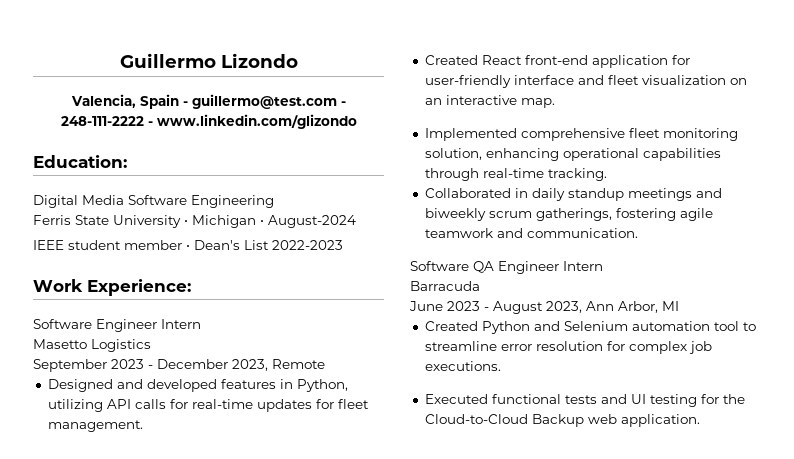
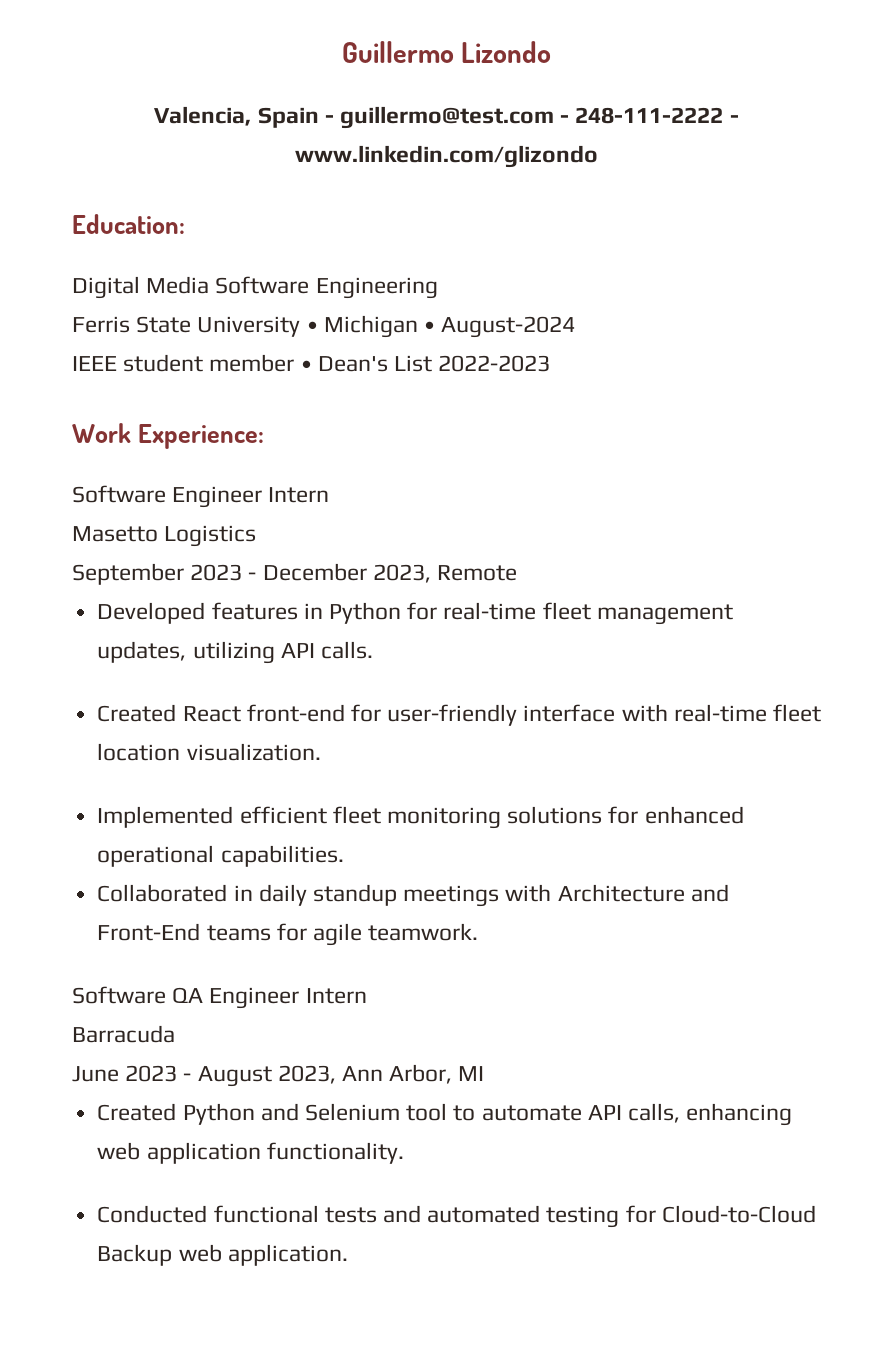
- Designed and developed features in Python, utilizing API calls for real-time updates for fleet management.
+ Developed features in Python for real-time fleet management updates, utilizing API calls.
- Created React front-end application for user-friendly interface and fleet visualization on an interactive map.
+ Created React front-end for user-friendly interface with real-time fleet location visualization.
- Implemented comprehensive fleet monitoring solution, enhancing operational capabilities through real-time tracking.
+ Implemented efficient fleet monitoring solutions for enhanced operational capabilities.
- Collaborated in daily standup meetings and biweekly scrum gatherings, fostering agile teamwork and communication.
+ Collaborated in daily standup meetings with Architecture and Front-End teams for agile teamwork.
- Created Python and Selenium automation tool to streamline error resolution for complex job executions.
- Executed functional tests and UI testing for the Cloud-to-Cloud Backup web application.
+ Created Python and Selenium tool to automate API calls, enhancing web application functionality.
+ Conducted functional tests and automated testing for Cloud-to-Cloud Backup web application.

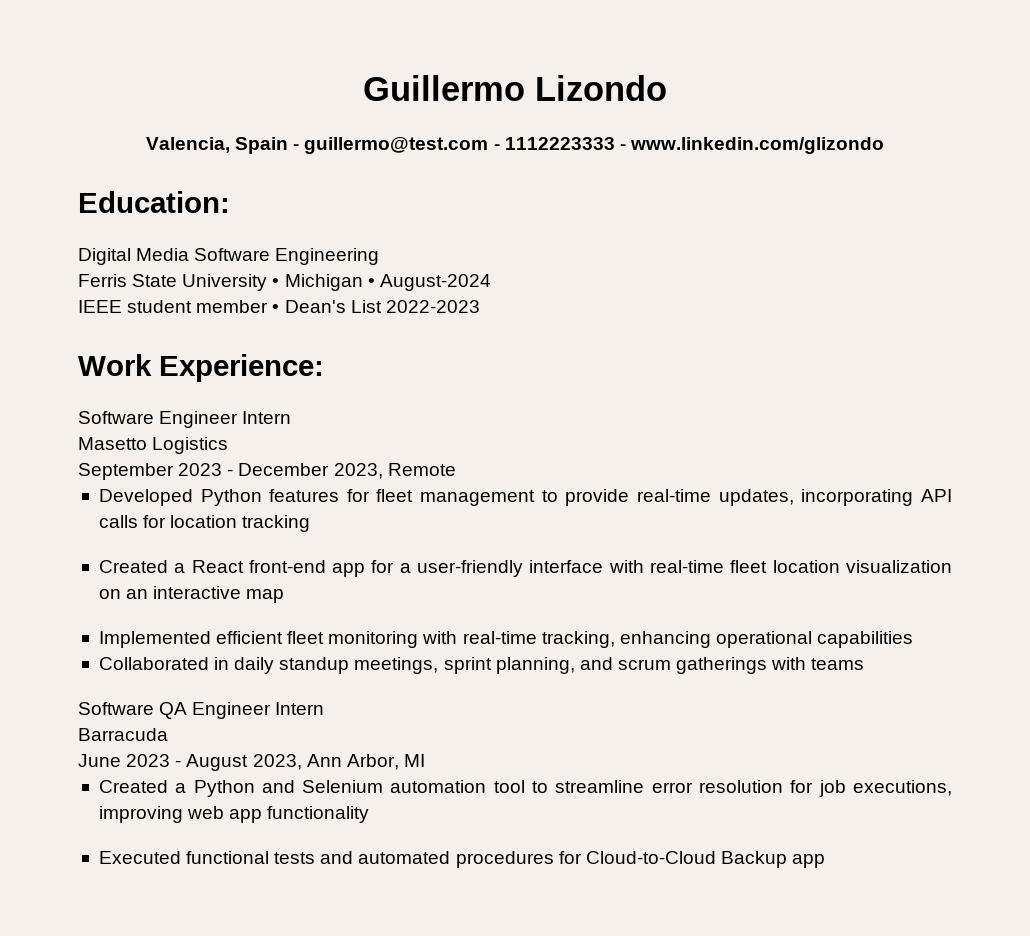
- Valencia, Spain - guillermo@test.com - 248-111-2222 - www.linkedin.com/glizondo
+ Valencia, Spain - guillermo@test.com - 1112223333 - www.linkedin.com/glizondo
- Developed features in Python for real-time fleet management updates, utilizing API calls.
- Created React front-end for user-friendly interface with real-time fleet location visualization.
+ Developed Python features for fleet management to provide real-time updates, incorporating API calls for location tracking
+ Created a React front-end app for a user-friendly interface with real-time fleet location visualization on an interactive map
- Implemented efficient fleet monitoring solutions for enhanced operational capabilities.
- Collaborated in daily standup meetings with Architecture and Front-End teams for agile teamwork.
+ Implemented efficient fleet monitoring with real-time tracking, enhancing operational capabilities
+ Collaborated in daily standup meetings, sprint planning, and scrum gatherings with teams
- Created Python and Selenium tool to automate API calls, enhancing web application functionality.
- Conducted functional tests and automated testing for Cloud-to-Cloud Backup web application.
+ Created a Python and Selenium automation tool to streamline error resolution for job executions, improving web app functionality
+ Executed functional tests and automated procedures for Cloud-to-Cloud Backup app

